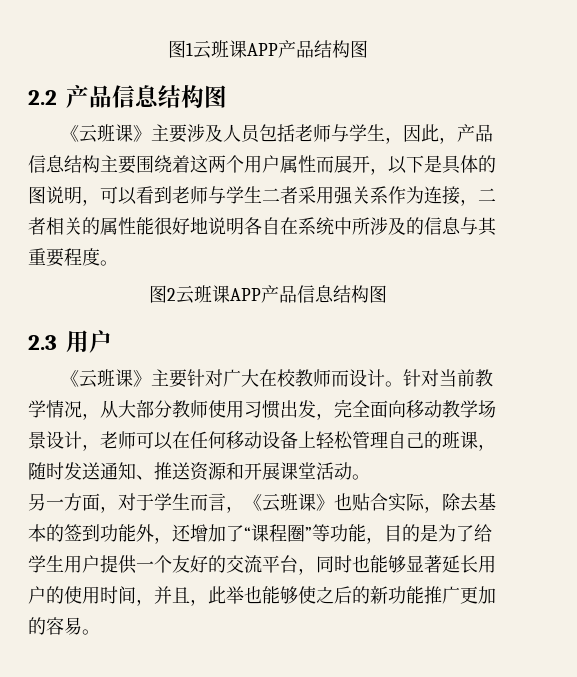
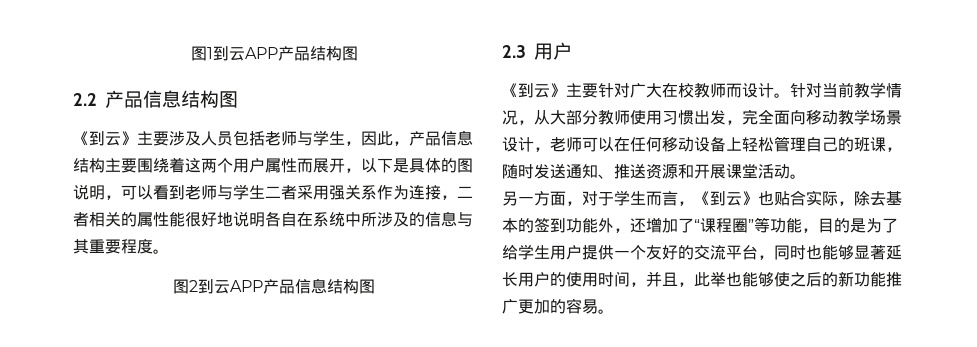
- 图1云班课APP产品结构图
+ 图1到云APP产品结构图
- 《云班课》主要涉及人员包括老师与学生，因此，产品信息结构主要围绕着这两个用户属性而展开，以下是具体的图说明，可以看到老师与学生二者采用强关系作为连接，二者相关的属性能很好地说明各自在系统中所涉及的信息与其重要程度。
+ 《到云》主要涉及人员包括老师与学生，因此，产品信息结构主要围绕着这两个用户属性而展开，以下是具体的图说明，可以看到老师与学生二者采用强关系作为连接，二者相关的属性能很好地说明各自在系统中所涉及的信息与其重要程度。
- 图2云班课APP产品信息结构图
+ 图2到云APP产品信息结构图
- 《云班课》主要针对广大在校教师而设计。
+ 《到云》主要针对广大在校教师而设计。
- 另一方面，对于学生而言，《云班课》也贴合实际，除去基本的签到功能外，还增加了“课程圈”等功能，目的是为了给学生用户提供一个友好的交流平台，同时也能够显著延长用户的使用时间，并且，此举也能够使之后的新功能推广更加的容易。
+ 另一方面，对于学生而言，《到云》也贴合实际，除去基本的签到功能外，还增加了“课程圈”等功能，目的是为了给学生用户提供一个友好的交流平台，同时也能够显著延长用户的使用时间，并且，此举也能够使之后的新功能推广更加的容易。

